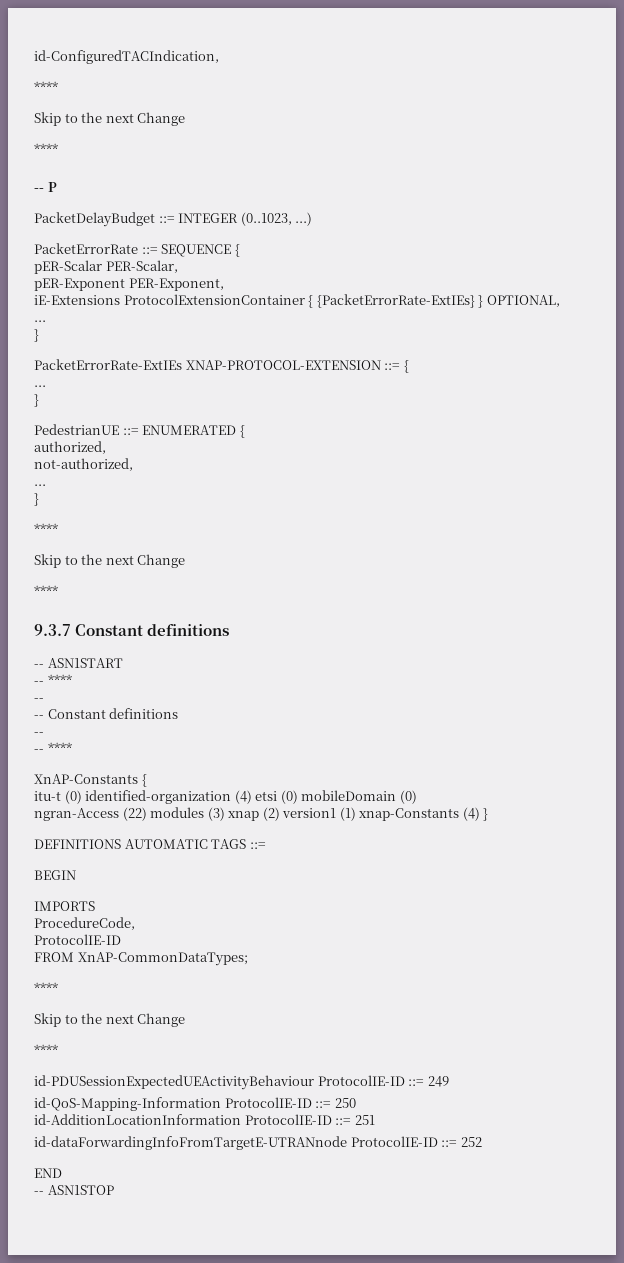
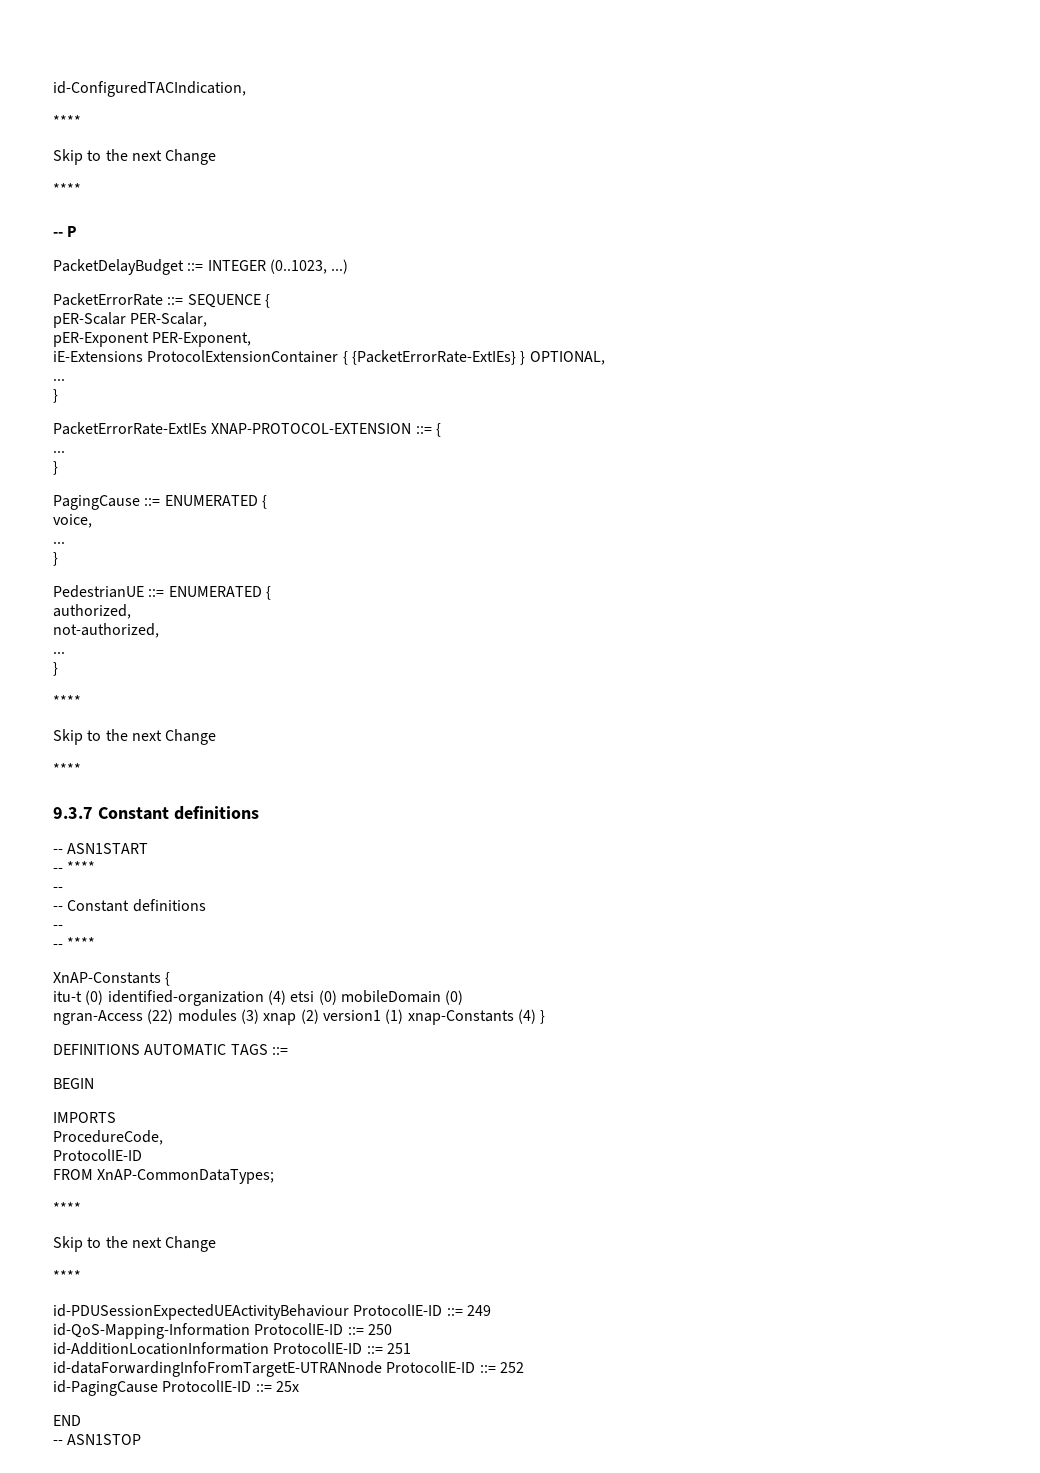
+ PagingCause ::= ENUMERATED {
+ voice,
+ ...
+ }
+ id-PagingCause ProtocolIE-ID ::= 25x

